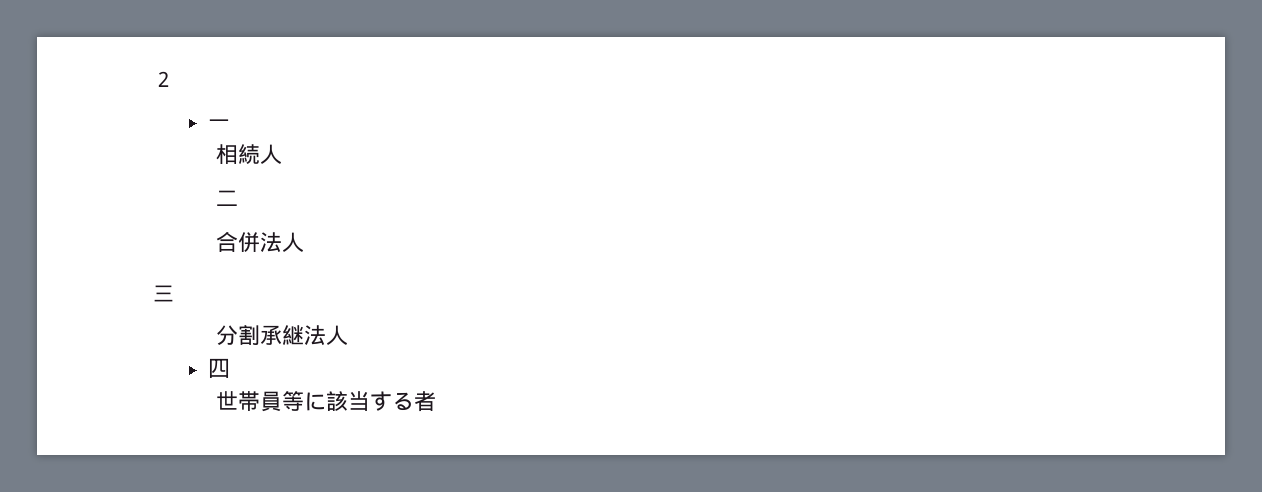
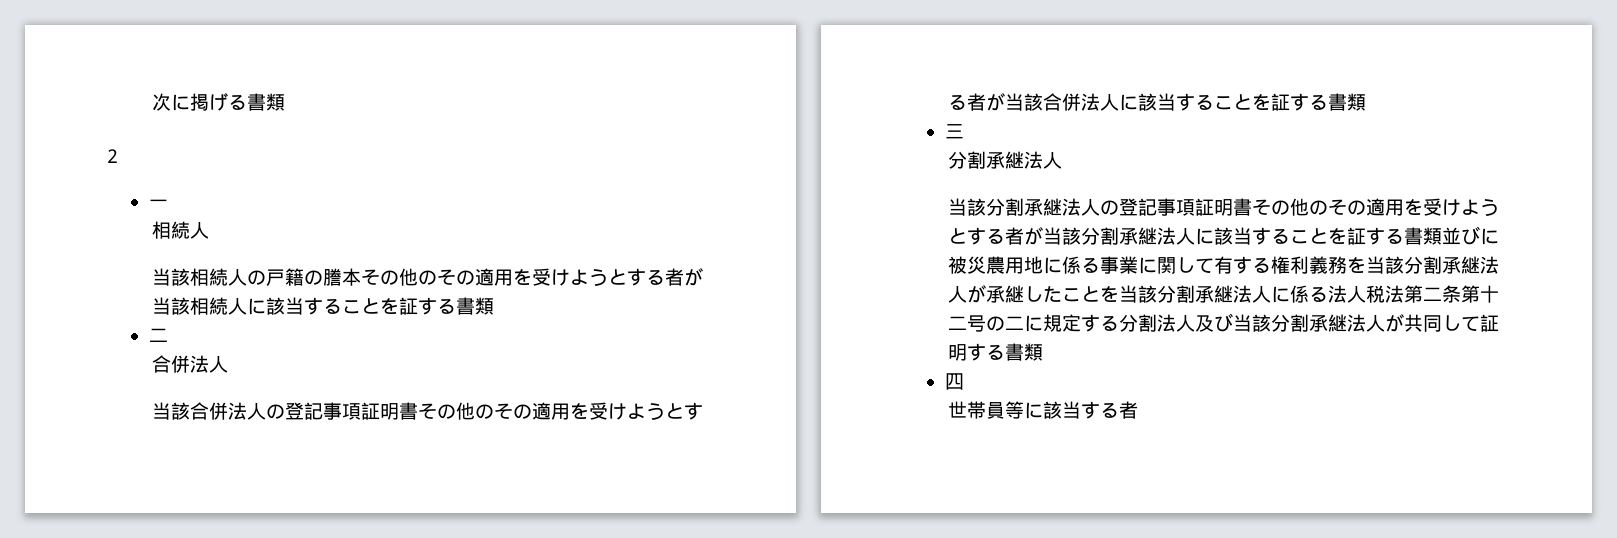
+ 次に掲げる書類
+ 当該相続人の戸籍の謄本その他のその適用を受けようとする者が当該相続人に該当することを証する書類
  二
  合併法人
+ 当該合併法人の登記事項証明書その他のその適用を受けようとする者が当該合併法人に該当することを証する書類
  三
  分割承継法人
+ 当該分割承継法人の登記事項証明書その他のその適用を受けようとする者が当該分割承継法人に該当することを証する書類並びに被災農用地に係る事業に関して有する権利義務を当該分割承継法人が承継したことを当該分割承継法人に係る法人税法第二条第十二号の二に規定する分割法人及び当該分割承継法人が共同して証明する書類

